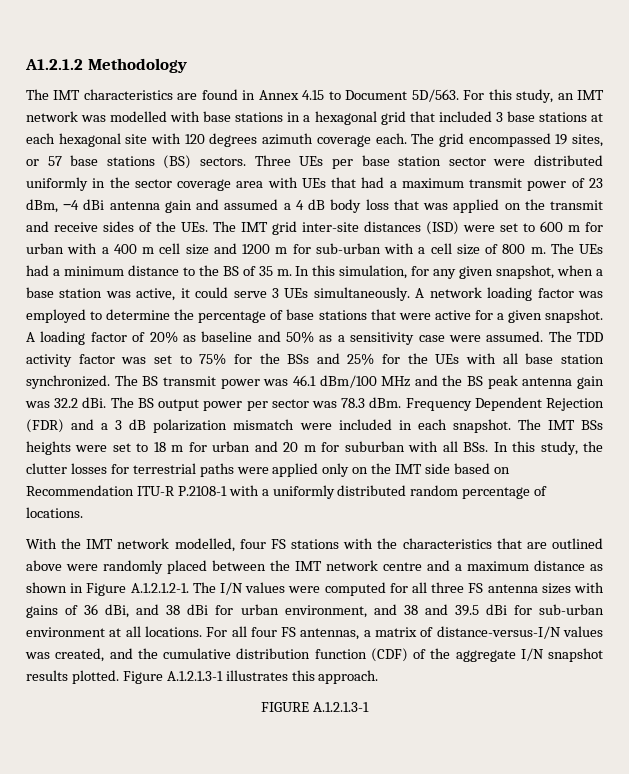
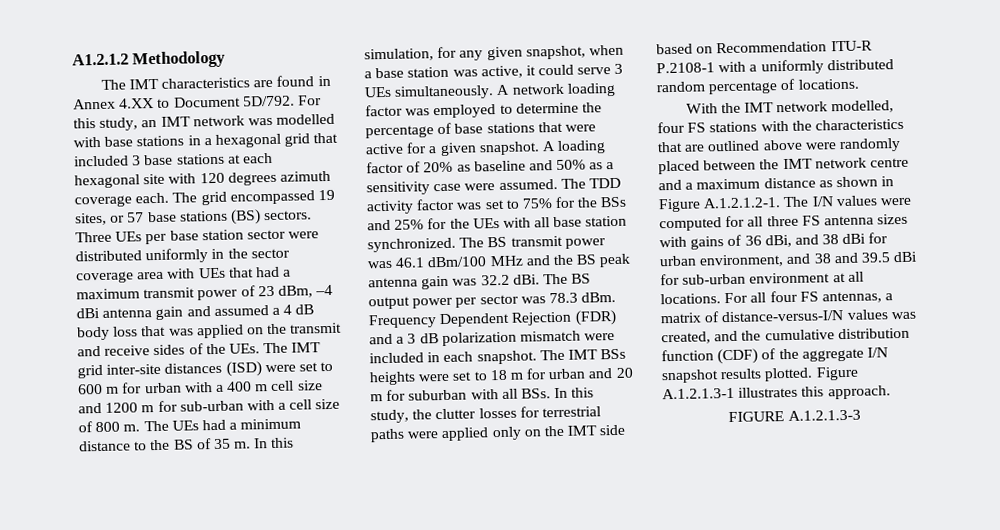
- The IMT characteristics are found in Annex 4.15 to Document 5D/563.
+ The IMT characteristics are found in Annex 4.XX to Document 5D/792.
- FIGURE A.1.2.1.3-1
+ FIGURE A.1.2.1.3-3

